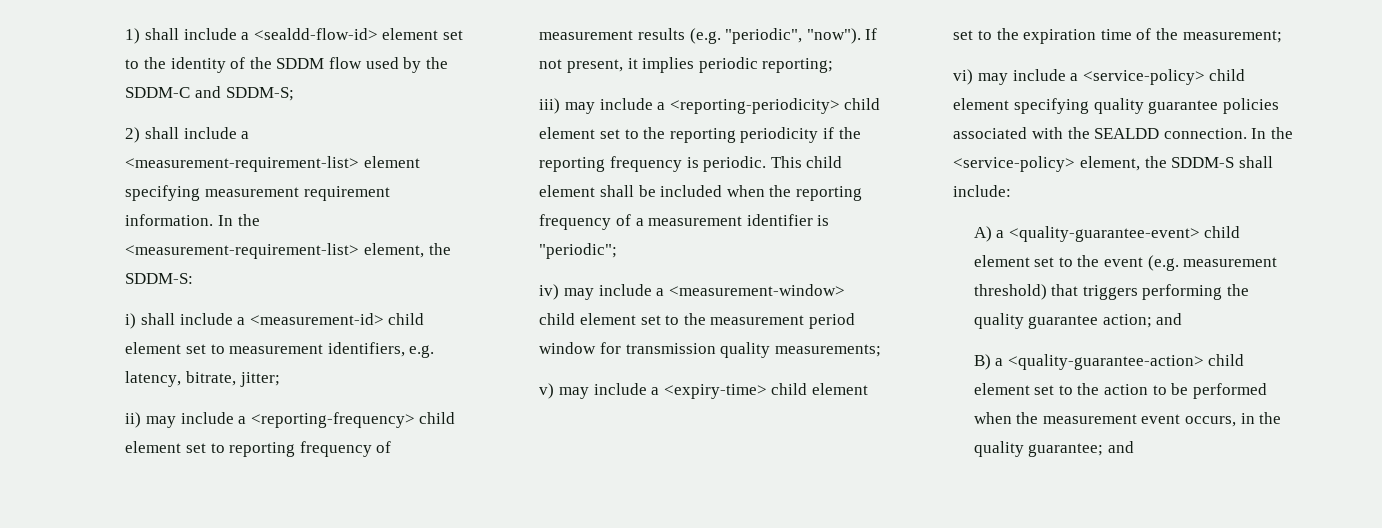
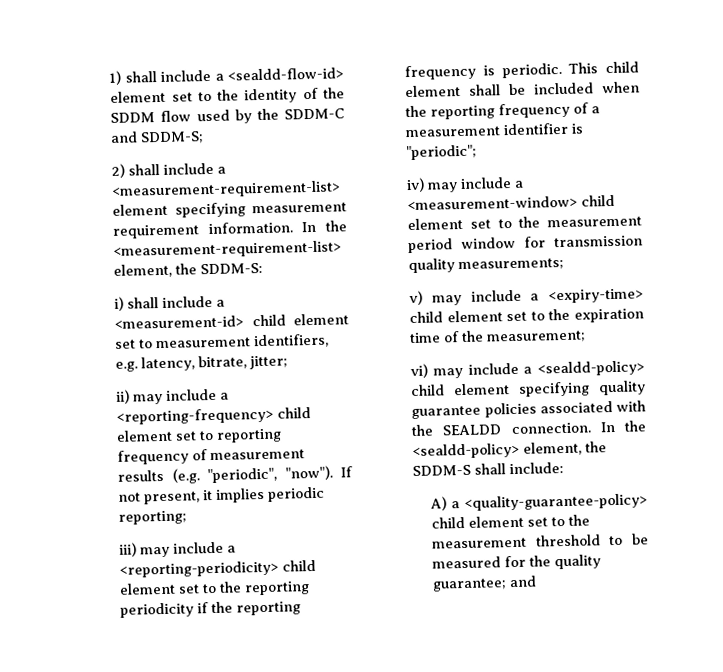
- vi) may include a <service-policy> child element specifying quality guarantee policies associated with the SEALDD connection.
+ vi) may include a <sealdd-policy> child element specifying quality guarantee policies associated with the SEALDD connection.
- In the <service-policy> element, the SDDM-S shall include:
+ In the <sealdd-policy> element, the SDDM-S shall include:
- A) a <quality-guarantee-event> child element set to the event (e.g. measurement threshold) that triggers performing the quality guarantee action; and
- B) a <quality-guarantee-action> child element set to the action to be performed when the measurement event occurs, in the quality guarantee; and
+ A) a <quality-guarantee-policy> child element set to the measurement threshold to be measured for the quality guarantee; and

